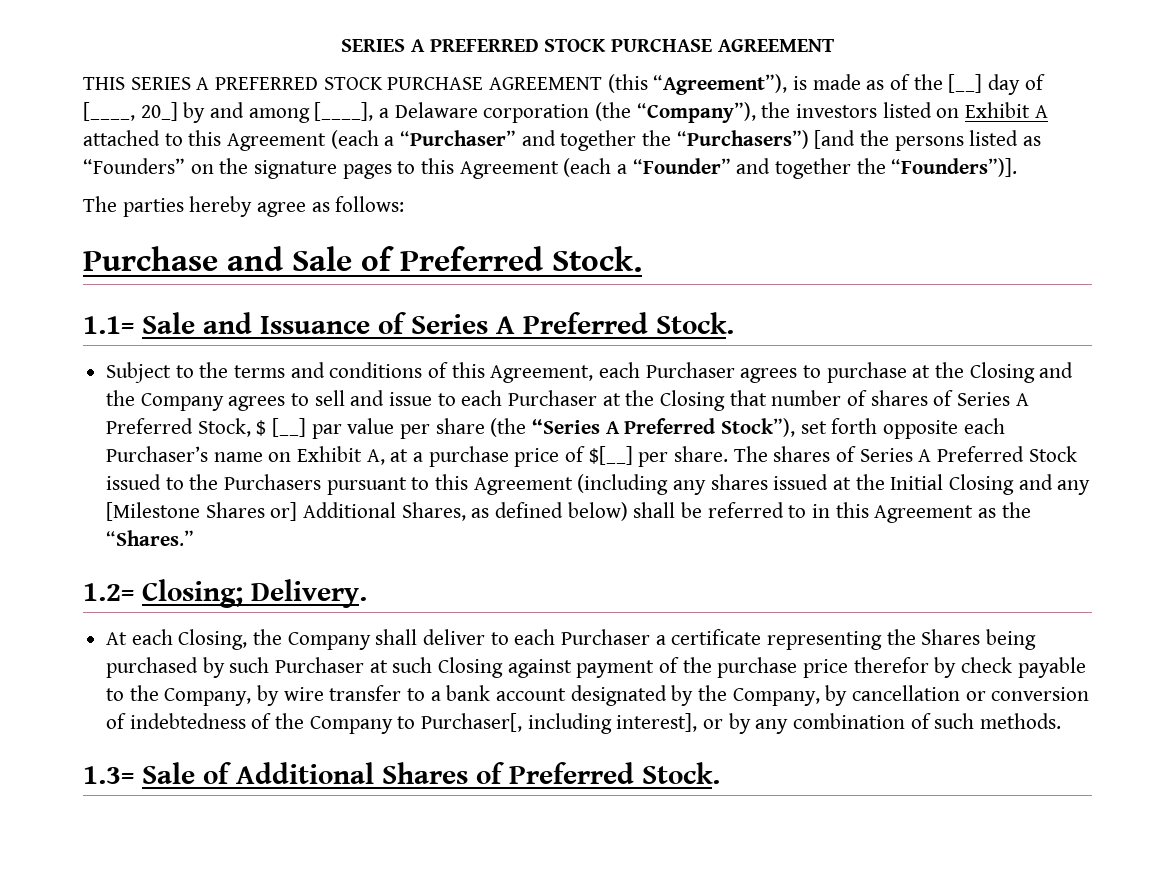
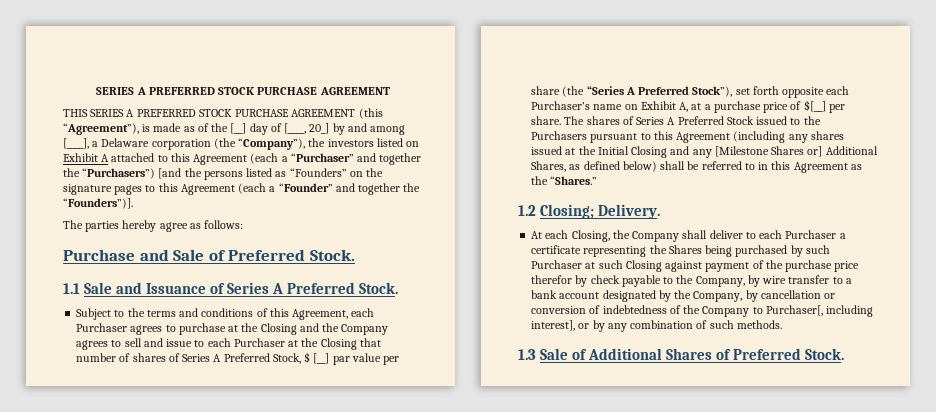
- 1.1= Sale and Issuance of Series A Preferred Stock.
+ 1.1 Sale and Issuance of Series A Preferred Stock.
- 1.2= Closing; Delivery.
+ 1.2 Closing; Delivery.
- 1.3= Sale of Additional Shares of Preferred Stock.
+ 1.3 Sale of Additional Shares of Preferred Stock.

